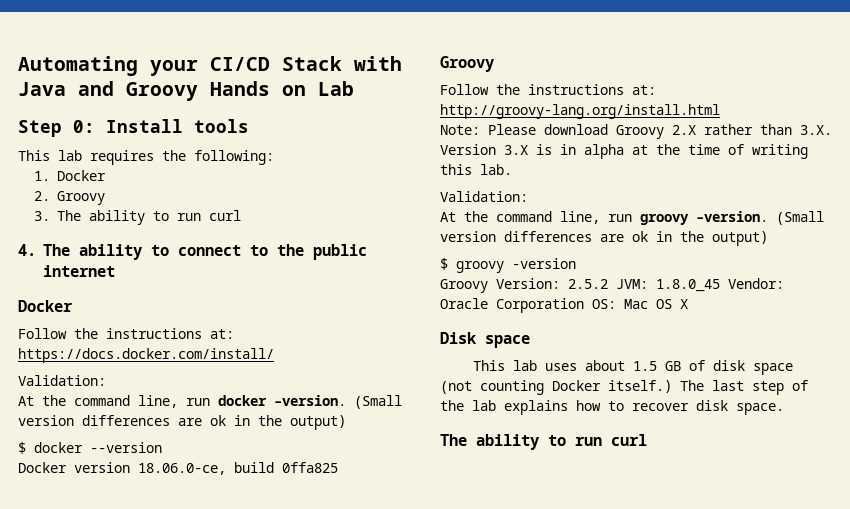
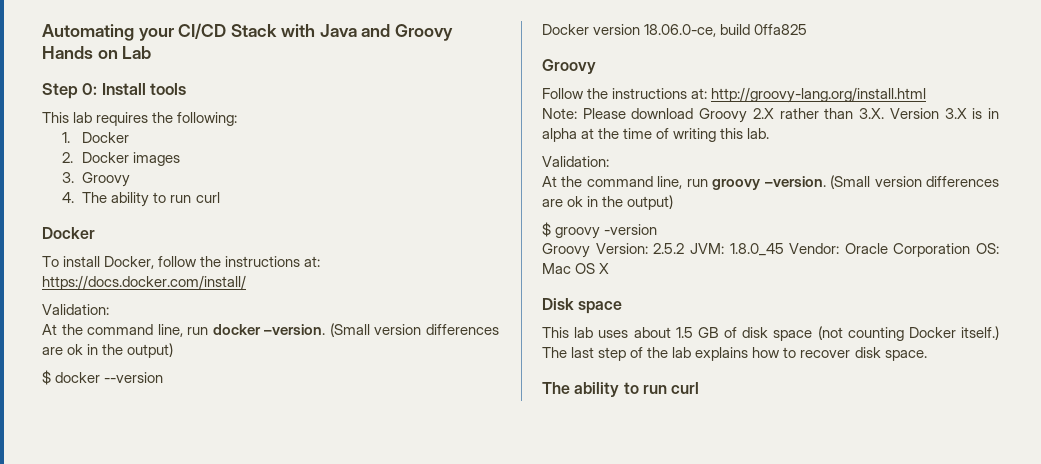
- 2. Groovy
- 3. The ability to run curl
- 4. The ability to connect to the public internet
+ 2. Docker images
+ 3. Groovy
+ 4. The ability to run curl
  Docker
- Follow the instructions at: https://docs.docker.com/install/
+ To install Docker, follow the instructions at: https://docs.docker.com/install/

